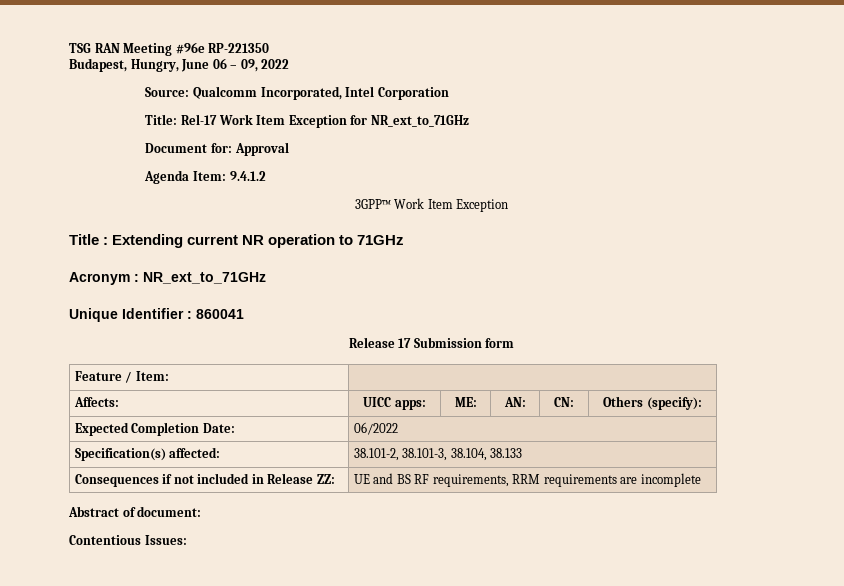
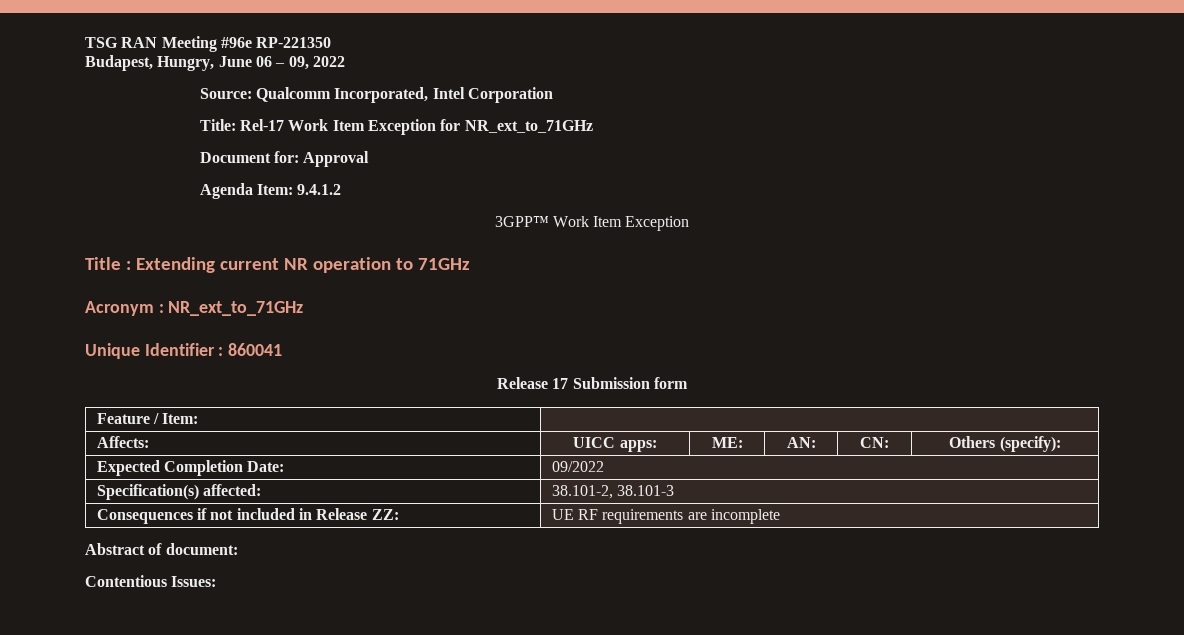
- Expected Completion Date: | 06/2022
+ Expected Completion Date: | 09/2022
- Specification(s) affected: | 38.101-2, 38.101-3, 38.104, 38.133
+ Specification(s) affected: | 38.101-2, 38.101-3
- Consequences if not included in Release ZZ: | UE and BS RF requirements, RRM requirements are incomplete
+ Consequences if not included in Release ZZ: | UE RF requirements are incomplete

